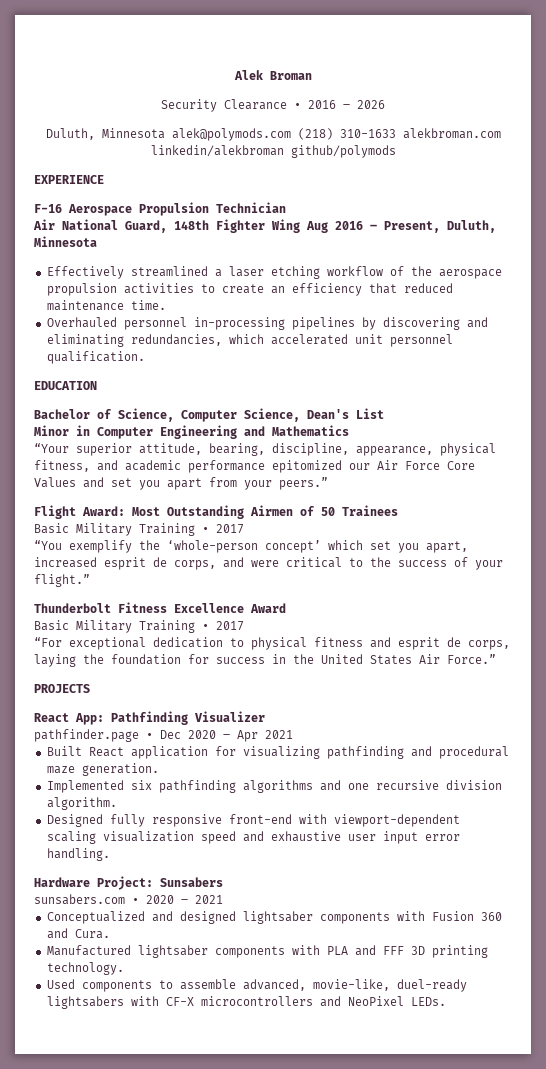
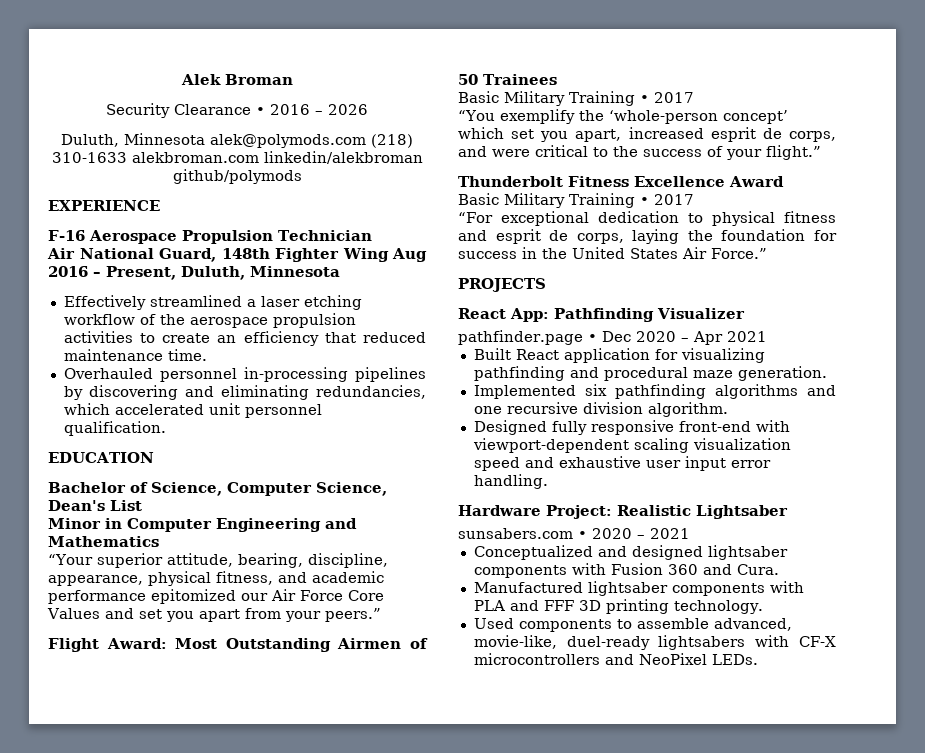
- Hardware Project: Sunsabers
+ Hardware Project: Realistic Lightsaber

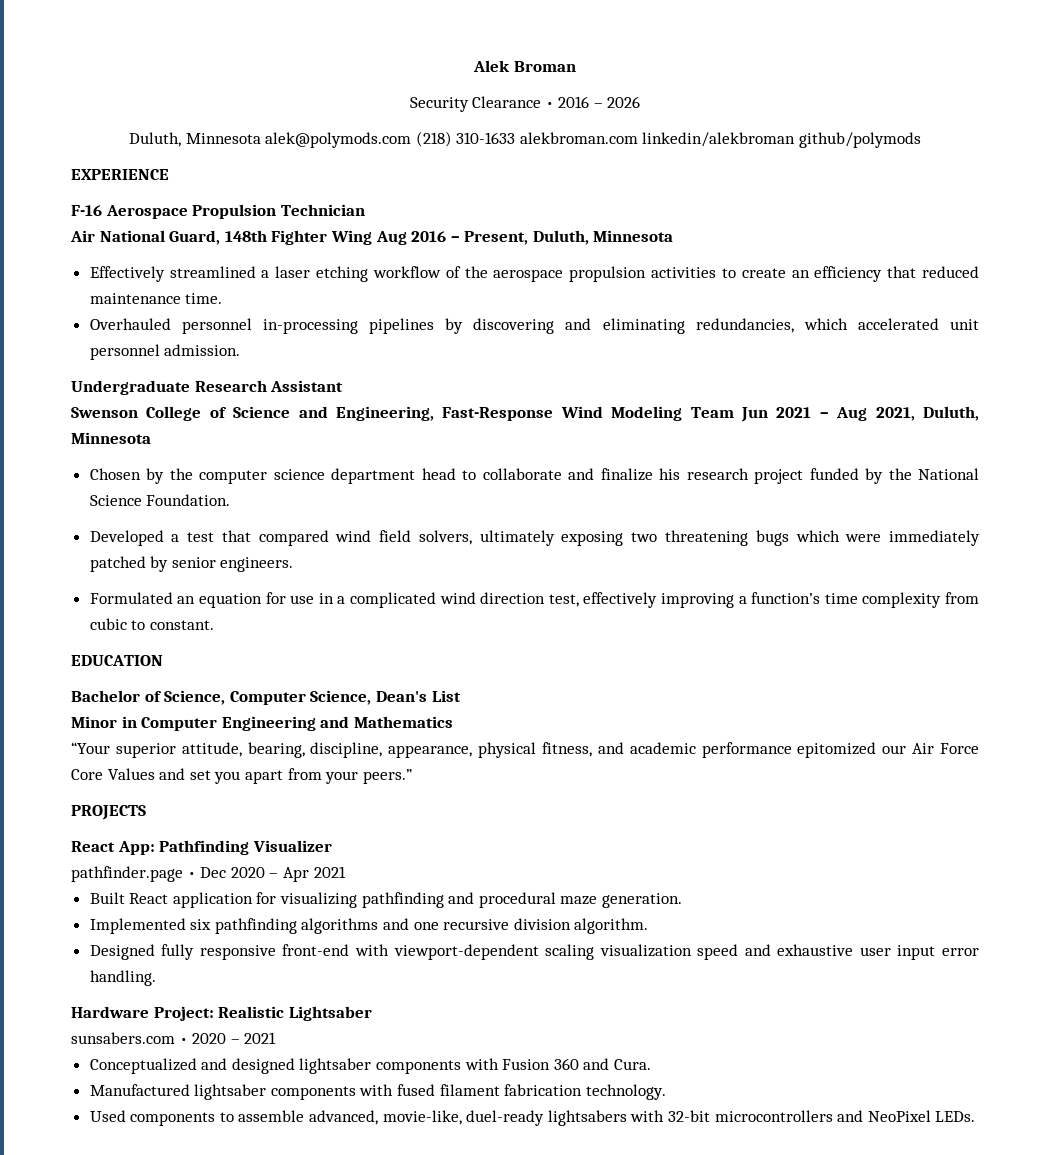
- Overhauled personnel in-processing pipelines by discovering and eliminating redundancies, which accelerated unit personnel qualification.
+ Overhauled personnel in-processing pipelines by discovering and eliminating redundancies, which accelerated unit personnel admission.
+ Undergraduate Research Assistant
+ Swenson College of Science and Engineering, Fast-Response Wind Modeling Team Jun 2021 – Aug 2021, Duluth, Minnesota
+ Chosen by the computer science department head to collaborate and finalize his research project funded by the National Science Foundation.
+ Developed a test that compared wind field solvers, ultimately exposing two threatening bugs which were immediately patched by senior engineers.
+ Formulated an equation for use in a complicated wind direction test, effectively improving a function’s time complexity from cubic to constant.
- Flight Award: Most Outstanding Airmen of 50 Trainees
- Basic Military Training • 2017
- “You exemplify the ‘whole-person concept’ which set you apart, increased esprit de corps, and were critical to the success of your flight.”
- Thunderbolt Fitness Excellence Award
- Basic Military Training • 2017
- “For exceptional dedication to physical fitness and esprit de corps, laying the foundation for success in the United States Air Force.”
- Manufactured lightsaber components with PLA and FFF 3D printing technology.
+ Manufactured lightsaber components with fused filament fabrication technology.
- Used components to assemble advanced, movie-like, duel-ready lightsabers with CF-X microcontrollers and NeoPixel LEDs.
+ Used components to assemble advanced, movie-like, duel-ready lightsabers with 32-bit microcontrollers and NeoPixel LEDs.

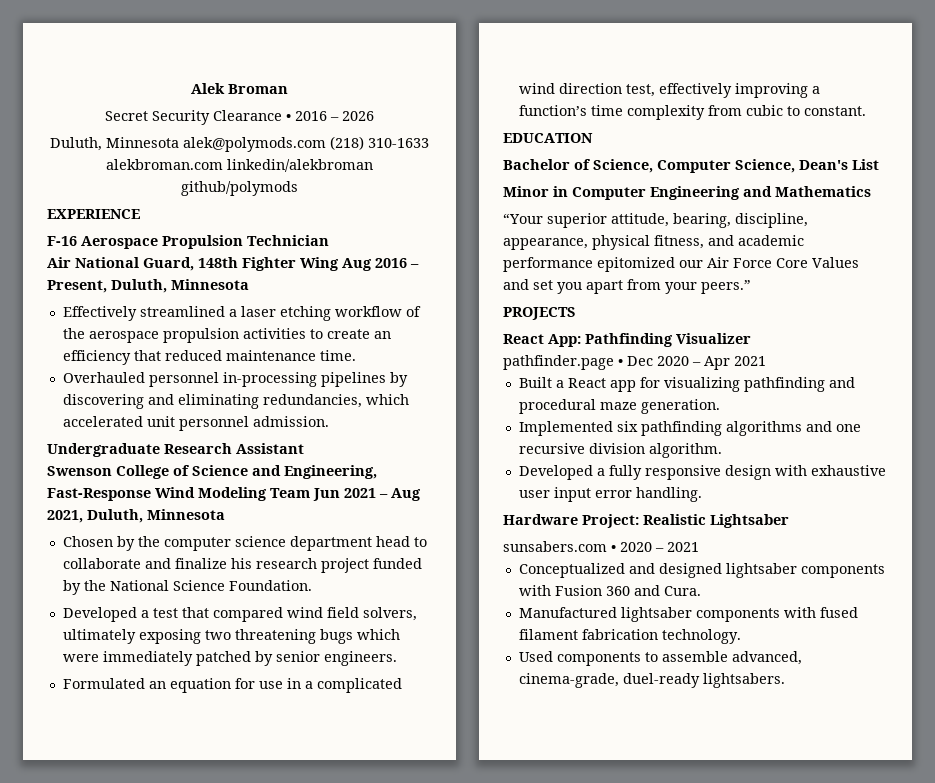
- Security Clearance • 2016 – 2026
+ Secret Security Clearance • 2016 – 2026
- Built React application for visualizing pathfinding and procedural maze generation.
+ Built a React app for visualizing pathfinding and procedural maze generation.
- Designed fully responsive front-end with viewport-dependent scaling visualization speed and exhaustive user input error handling.
+ Developed a fully responsive design with exhaustive user input error handling.
- Used components to assemble advanced, movie-like, duel-ready lightsabers with 32-bit microcontrollers and NeoPixel LEDs.
+ Used components to assemble advanced, cinema-grade, duel-ready lightsabers.

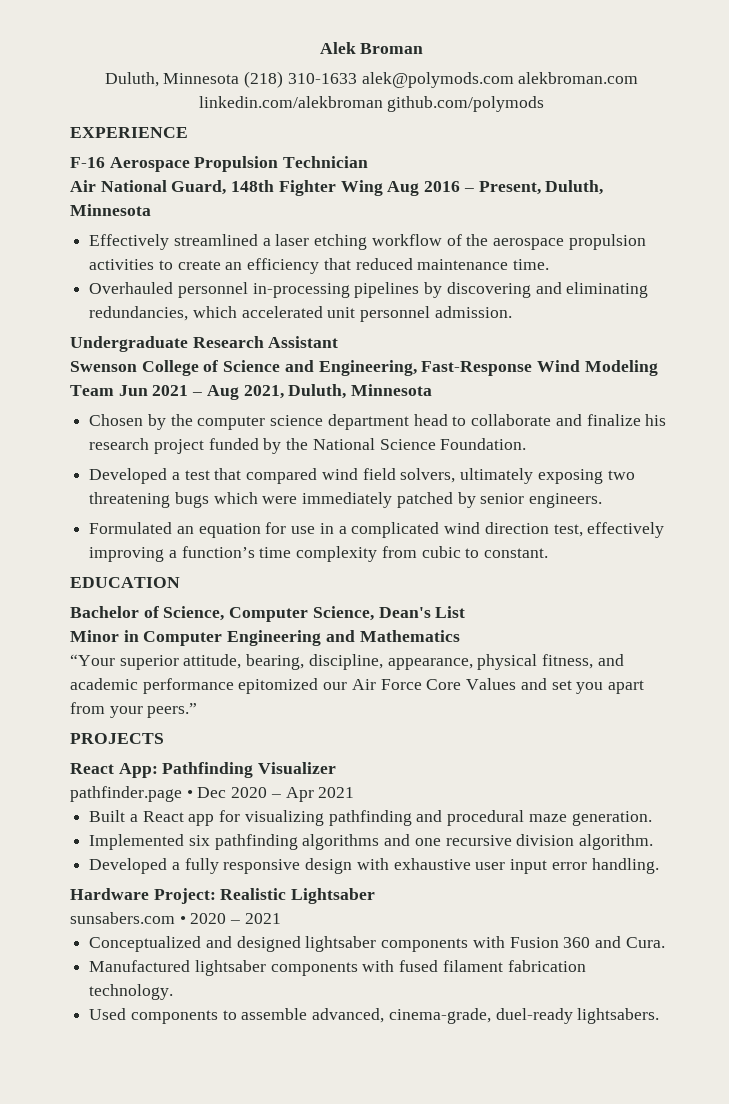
- Secret Security Clearance • 2016 – 2026
- Duluth, Minnesota alek@polymods.com (218) 310-1633 alekbroman.com linkedin/alekbroman github/polymods
+ Duluth, Minnesota (218) 310-1633 alek@polymods.com alekbroman.com linkedin.com/alekbroman github.com/polymods

